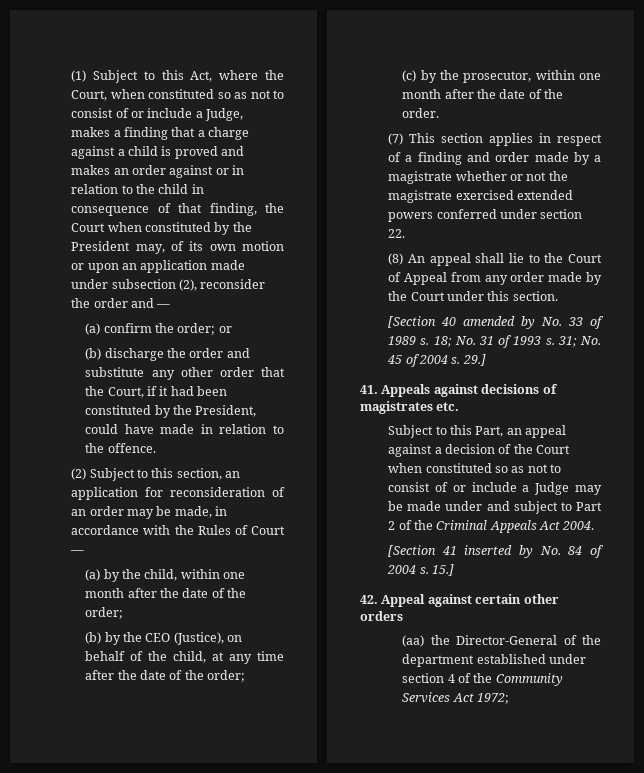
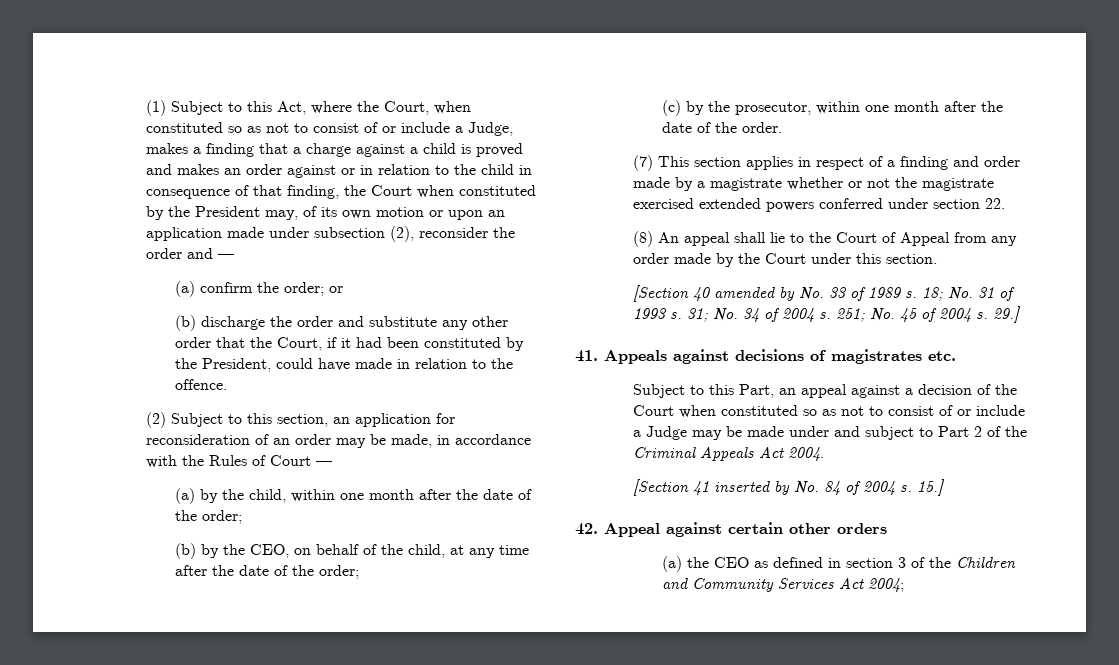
- (b) by the CEO (Justice), on behalf of the child, at any time after the date of the order;
+ (b) by the CEO, on behalf of the child, at any time after the date of the order;
- 31; No. 45 of 2004 s.
+ 31; No. 34 of 2004 s. 251; No. 45 of 2004 s.
- (aa) the Director-General of the department established under section 4 of the Community Services Act 1972;
+ (a) the CEO as defined in section 3 of the Children and Community Services Act 2004;

